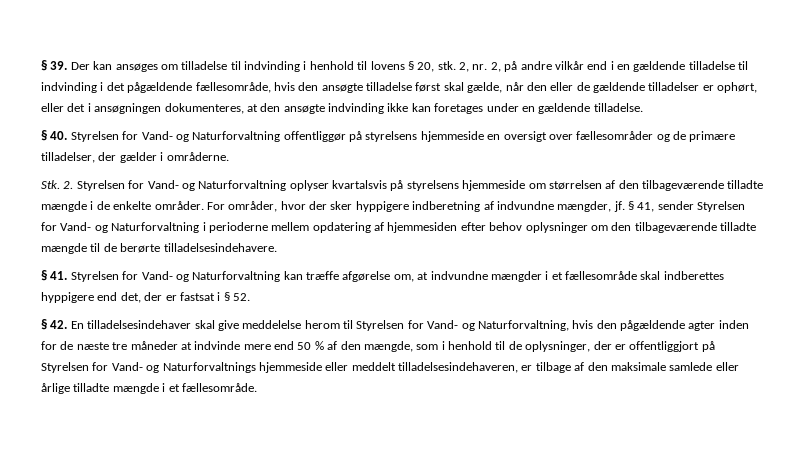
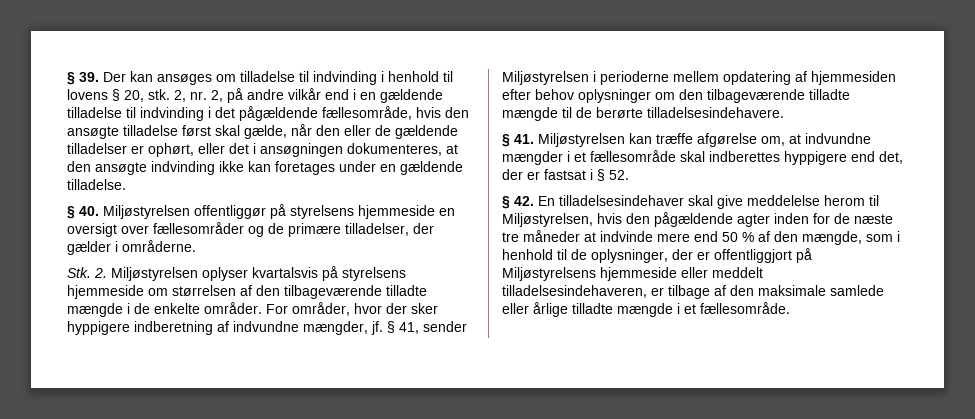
- § 40. Styrelsen for Vand- og Naturforvaltning offentliggør på styrelsens hjemmeside en oversigt over fællesområder og de primære tilladelser, der gælder i områderne.
+ § 40. Miljøstyrelsen offentliggør på styrelsens hjemmeside en oversigt over fællesområder og de primære tilladelser, der gælder i områderne.
- Stk. 2. Styrelsen for Vand- og Naturforvaltning oplyser kvartalsvis på styrelsens hjemmeside om størrelsen af den tilbageværende tilladte mængde i de enkelte områder.
+ Stk. 2. Miljøstyrelsen oplyser kvartalsvis på styrelsens hjemmeside om størrelsen af den tilbageværende tilladte mængde i de enkelte områder.
- § 41, sender Styrelsen for Vand- og Naturforvaltning i perioderne mellem opdatering af hjemmesiden efter behov oplysninger om den tilbageværende tilladte mængde til de berørte tilladelsesindehavere.
+ § 41, sender Miljøstyrelsen i perioderne mellem opdatering af hjemmesiden efter behov oplysninger om den tilbageværende tilladte mængde til de berørte tilladelsesindehavere.
- § 41. Styrelsen for Vand- og Naturforvaltning kan træffe afgørelse om, at indvundne mængder i et fællesområde skal indberettes hyppigere end det, der er fastsat i § 52.
+ § 41. Miljøstyrelsen kan træffe afgørelse om, at indvundne mængder i et fællesområde skal indberettes hyppigere end det, der er fastsat i § 52.
- § 42. En tilladelsesindehaver skal give meddelelse herom til Styrelsen for Vand- og Naturforvaltning, hvis den pågældende agter inden for de næste tre måneder at indvinde mere end 50 % af den mængde, som i henhold til de oplysninger, der er offentliggjort på Styrelsen for Vand- og Naturforvaltnings hjemmeside eller meddelt tilladelsesindehaveren, er tilbage af den maksimale samlede eller årlige tilladte mængde i et fællesområde.
+ § 42. En tilladelsesindehaver skal give meddelelse herom til Miljøstyrelsen, hvis den pågældende agter inden for de næste tre måneder at indvinde mere end 50 % af den mængde, som i henhold til de oplysninger, der er offentliggjort på Miljøstyrelsens hjemmeside eller meddelt tilladelsesindehaveren, er tilbage af den maksimale samlede eller årlige tilladte mængde i et fællesområde.

